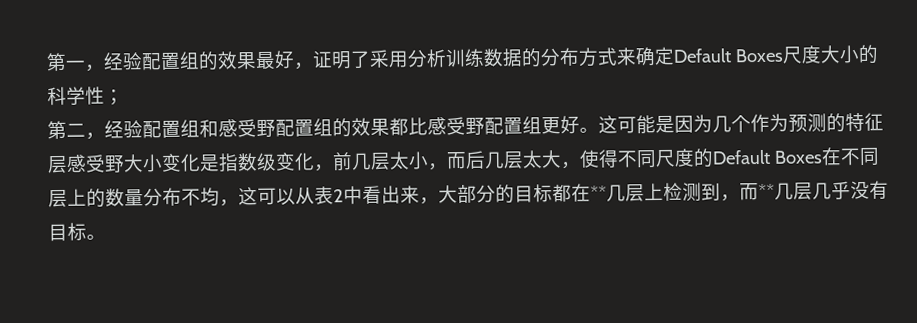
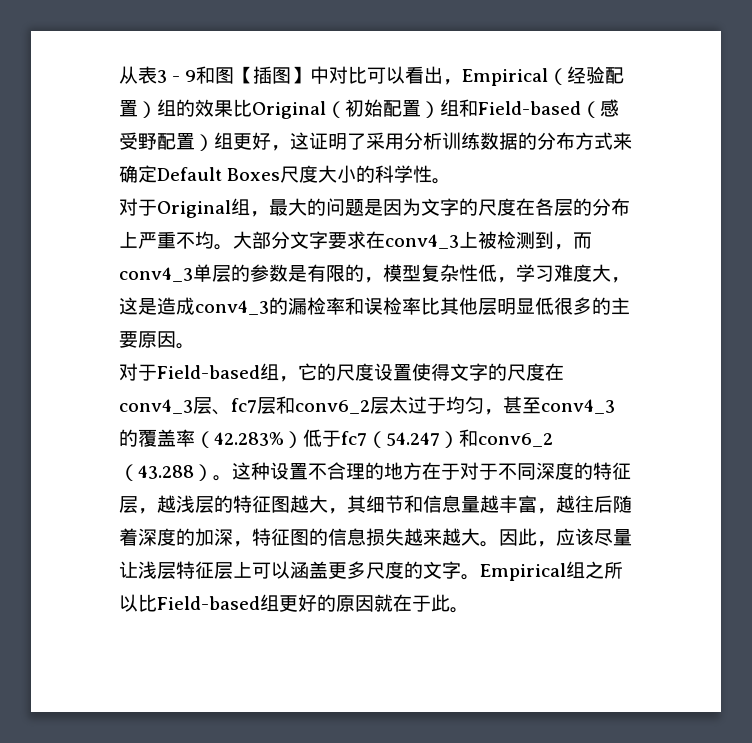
- 第一，经验配置组的效果最好，证明了采用分析训练数据的分布方式来确定Default Boxes尺度大小的科学性；
- 第二，经验配置组和感受野配置组的效果都比感受野配置组更好。这可能是因为几个作为预测的特征层感受野大小变化是指数级变化，前几层太小，而后几层太大，使得不同尺度的Default Boxes在不同层上的数量分布不均，这可以从表2中看出来，大部分的目标都在**几层上检测到，而**几层几乎没有目标。
+ 从表3 - 9和图【插图】中对比可以看出，Empirical（经验配置）组的效果比Original（初始配置）组和Field-based（感受野配置）组更好，这证明了采用分析训练数据的分布方式来确定Default Boxes尺度大小的科学性。
+ 对于Original组，最大的问题是因为文字的尺度在各层的分布上严重不均。大部分文字要求在conv4_3上被检测到，而conv4_3单层的参数是有限的，模型复杂性低，学习难度大，这是造成conv4_3的漏检率和误检率比其他层明显低很多的主要原因。
+ 对于Field-based组，它的尺度设置使得文字的尺度在conv4_3层、fc7层和conv6_2层太过于均匀，甚至conv4_3的覆盖率（42.283%）低于fc7（54.247）和conv6_2（43.288）。这种设置不合理的地方在于对于不同深度的特征层，越浅层的特征图越大，其细节和信息量越丰富，越往后随着深度的加深，特征图的信息损失越来越大。因此，应该尽量让浅层特征层上可以涵盖更多尺度的文字。Empirical组之所以比Field-based组更好的原因就在于此。

